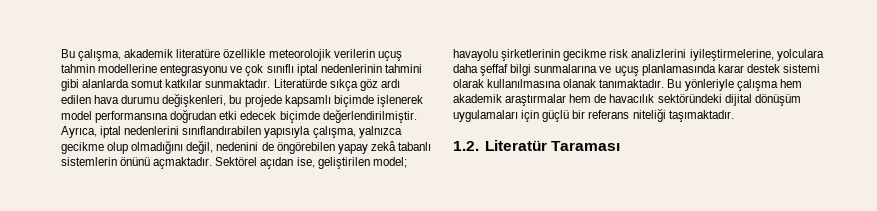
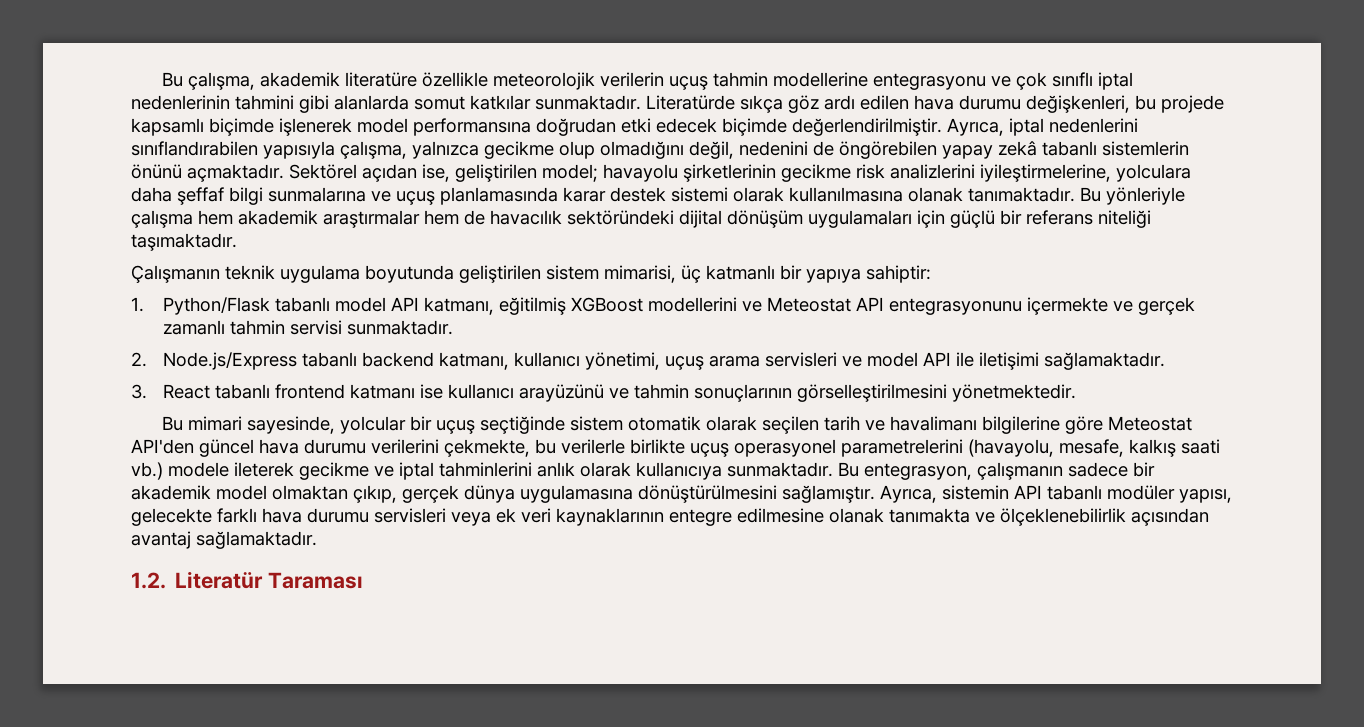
+ Çalışmanın teknik uygulama boyutunda geliştirilen sistem mimarisi, üç katmanlı bir yapıya sahiptir:
+ 1. Python/Flask tabanlı model API katmanı, eğitilmiş XGBoost modellerini ve Meteostat API entegrasyonunu içermekte ve gerçek zamanlı tahmin servisi sunmaktadır.
+ 2. Node.js/Express tabanlı backend katmanı, kullanıcı yönetimi, uçuş arama servisleri ve model API ile iletişimi sağlamaktadır.
+ 3. React tabanlı frontend katmanı ise kullanıcı arayüzünü ve tahmin sonuçlarının görselleştirilmesini yönetmektedir.
+ Bu mimari sayesinde, yolcular bir uçuş seçtiğinde sistem otomatik olarak seçilen tarih ve havalimanı bilgilerine göre Meteostat API'den güncel hava durumu verilerini çekmekte, bu verilerle birlikte uçuş operasyonel parametrelerini (havayolu, mesafe, kalkış saati vb.) modele ileterek gecikme ve iptal tahminlerini anlık olarak kullanıcıya sunmaktadır. Bu entegrasyon, çalışmanın sadece bir akademik model olmaktan çıkıp, gerçek dünya uygulamasına dönüştürülmesini sağlamıştır. Ayrıca, sistemin API tabanlı modüler yapısı, gelecekte farklı hava durumu servisleri veya ek veri kaynaklarının entegre edilmesine olanak tanımakta ve ölçeklenebilirlik açısından avantaj sağlamaktadır.

